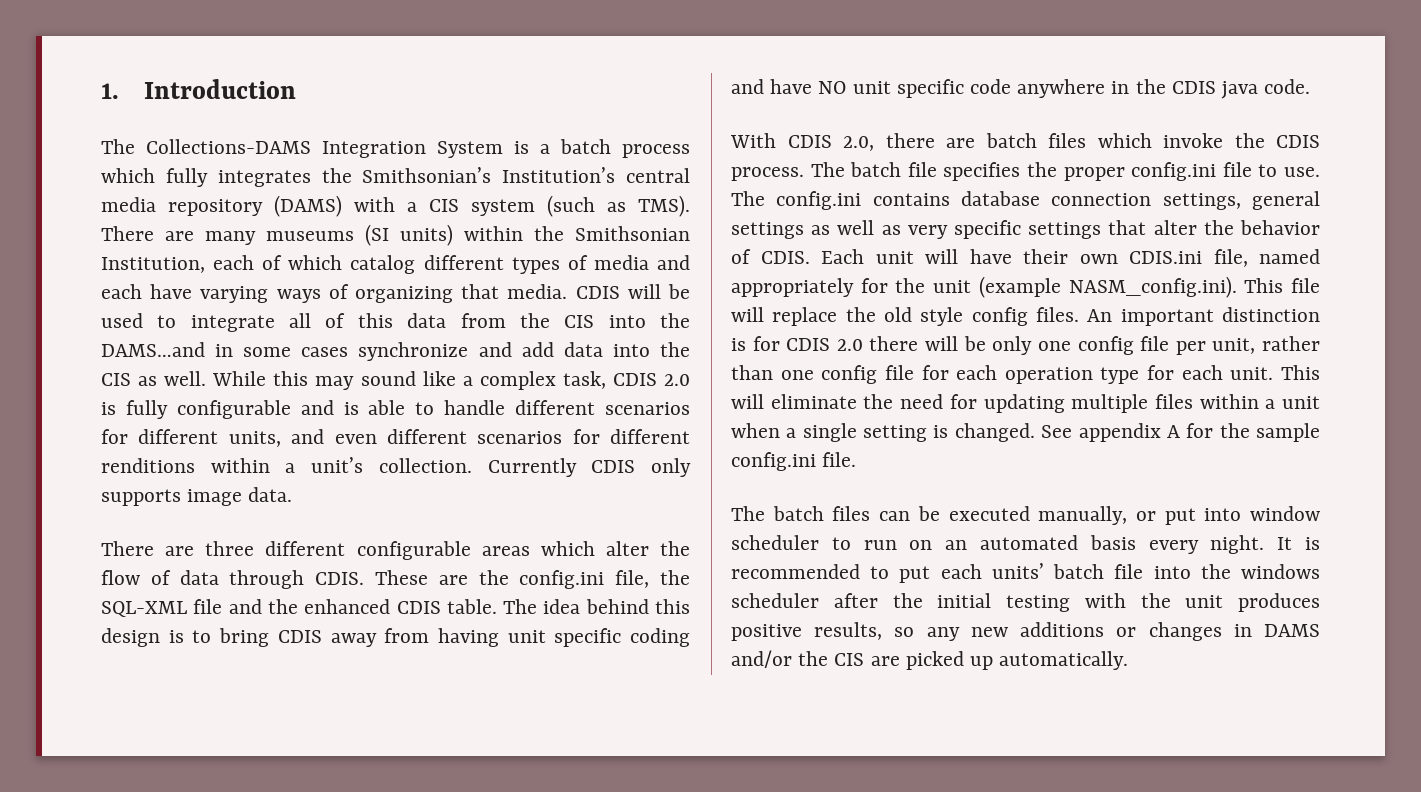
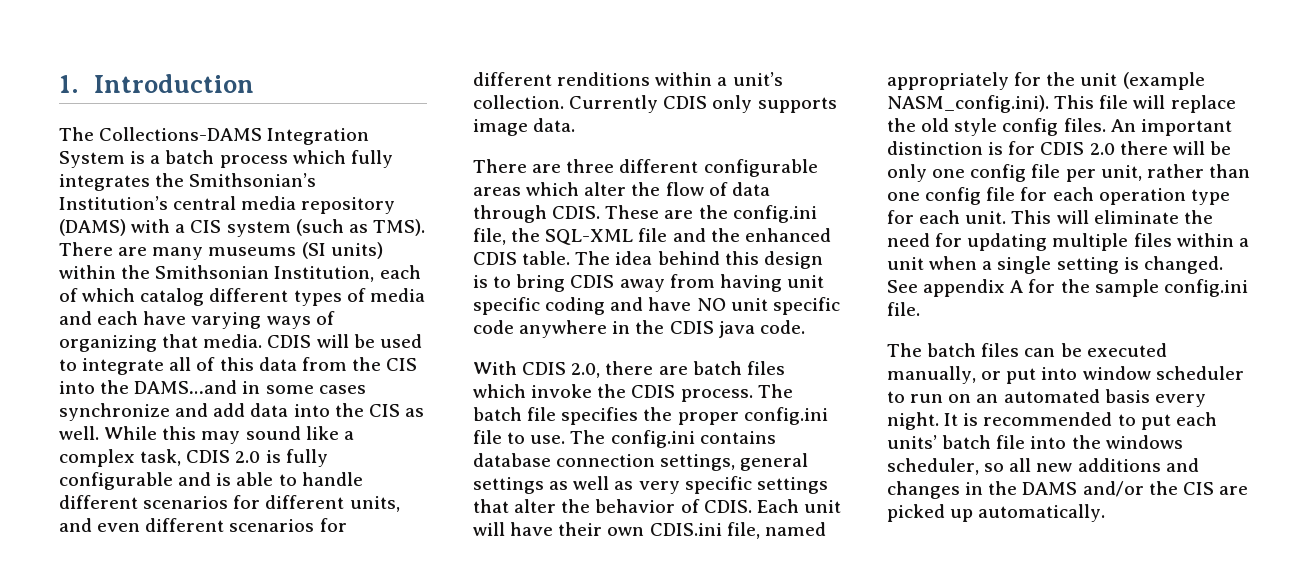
- It is recommended to put each units’ batch file into the windows scheduler after the initial testing with the unit produces positive results, so any new additions or changes in DAMS and/or the CIS are picked up automatically.
+ It is recommended to put each units’ batch file into the windows scheduler, so all new additions and changes in the DAMS and/or the CIS are picked up automatically.

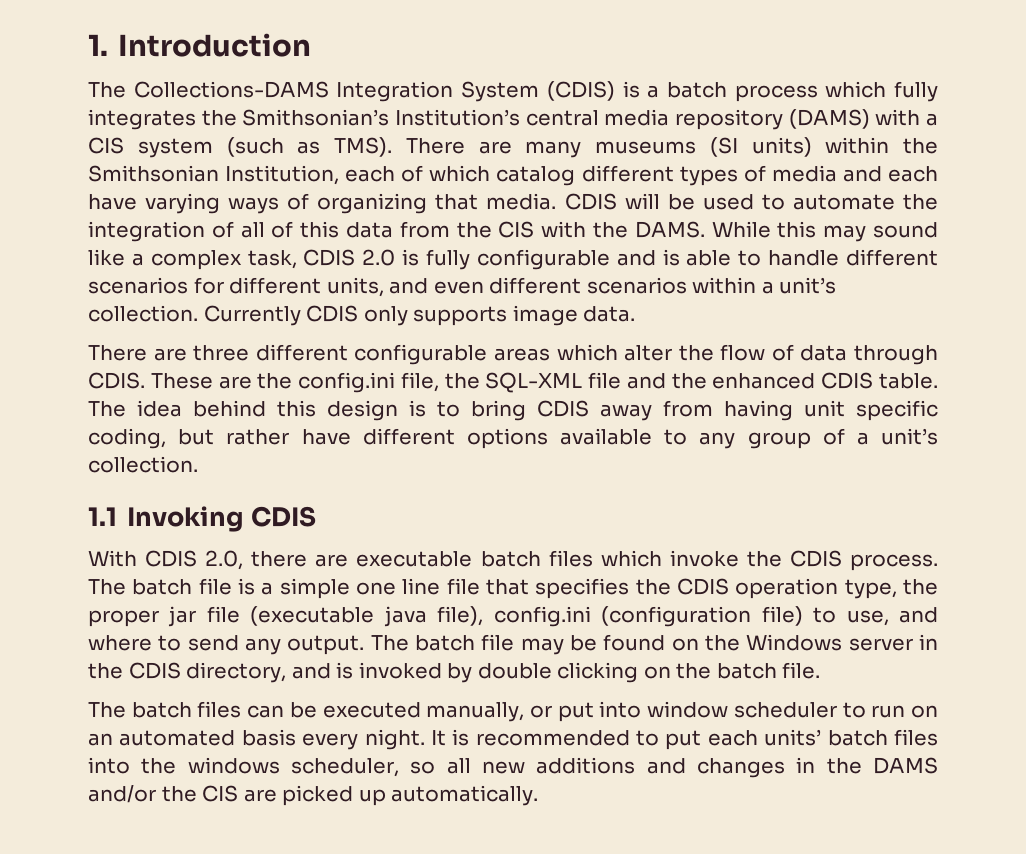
- The Collections-DAMS Integration System is a batch process which fully integrates the Smithsonian’s Institution’s central media repository (DAMS) with a CIS system (such as TMS).
+ The Collections-DAMS Integration System (CDIS) is a batch process which fully integrates the Smithsonian’s Institution’s central media repository (DAMS) with a CIS system (such as TMS).
- CDIS will be used to integrate all of this data from the CIS into the DAMS…and in some cases synchronize and add data into the CIS as well.
+ CDIS will be used to automate the integration of all of this data from the CIS with the DAMS.
- While this may sound like a complex task, CDIS 2.0 is fully configurable and is able to handle different scenarios for different units, and even different scenarios for different renditions within a unit’s collection.
+ While this may sound like a complex task, CDIS 2.0 is fully configurable and is able to handle different scenarios for different units, and even different scenarios within a unit’s collection.
- The idea behind this design is to bring CDIS away from having unit specific coding and have NO unit specific code anywhere in the CDIS java code.
+ The idea behind this design is to bring CDIS away from having unit specific coding, but rather have different options available to any group of a unit’s collection.
+ 1.1 Invoking CDIS
- With CDIS 2.0, there are batch files which invoke the CDIS process.
+ With CDIS 2.0, there are executable batch files which invoke the CDIS process.
- The batch file specifies the proper config.ini file to use. The config.ini contains database connection settings, general settings as well as very specific settings that alter the behavior of CDIS. Each unit will have their own CDIS.ini file, named appropriately for the unit (example NASM_config.ini). This file will replace the old style config files. An important distinction is for CDIS 2.0 there will be only one config file per unit, rather than one config file for each operation type for each unit. This will eliminate the need for updating multiple files within a unit when a single setting is changed. See appendix A for the sample config.ini file.
+ The batch file is a simple one line file that specifies the CDIS operation type, the proper jar file (executable java file), config.ini (configuration file) to use, and where to send any output. The batch file may be found on the Windows server in the CDIS directory, and is invoked by double clicking on the batch file.
- It is recommended to put each units’ batch file into the windows scheduler, so all new additions and changes in the DAMS and/or the CIS are picked up automatically.
+ It is recommended to put each units’ batch files into the windows scheduler, so all new additions and changes in the DAMS and/or the CIS are picked up automatically.

